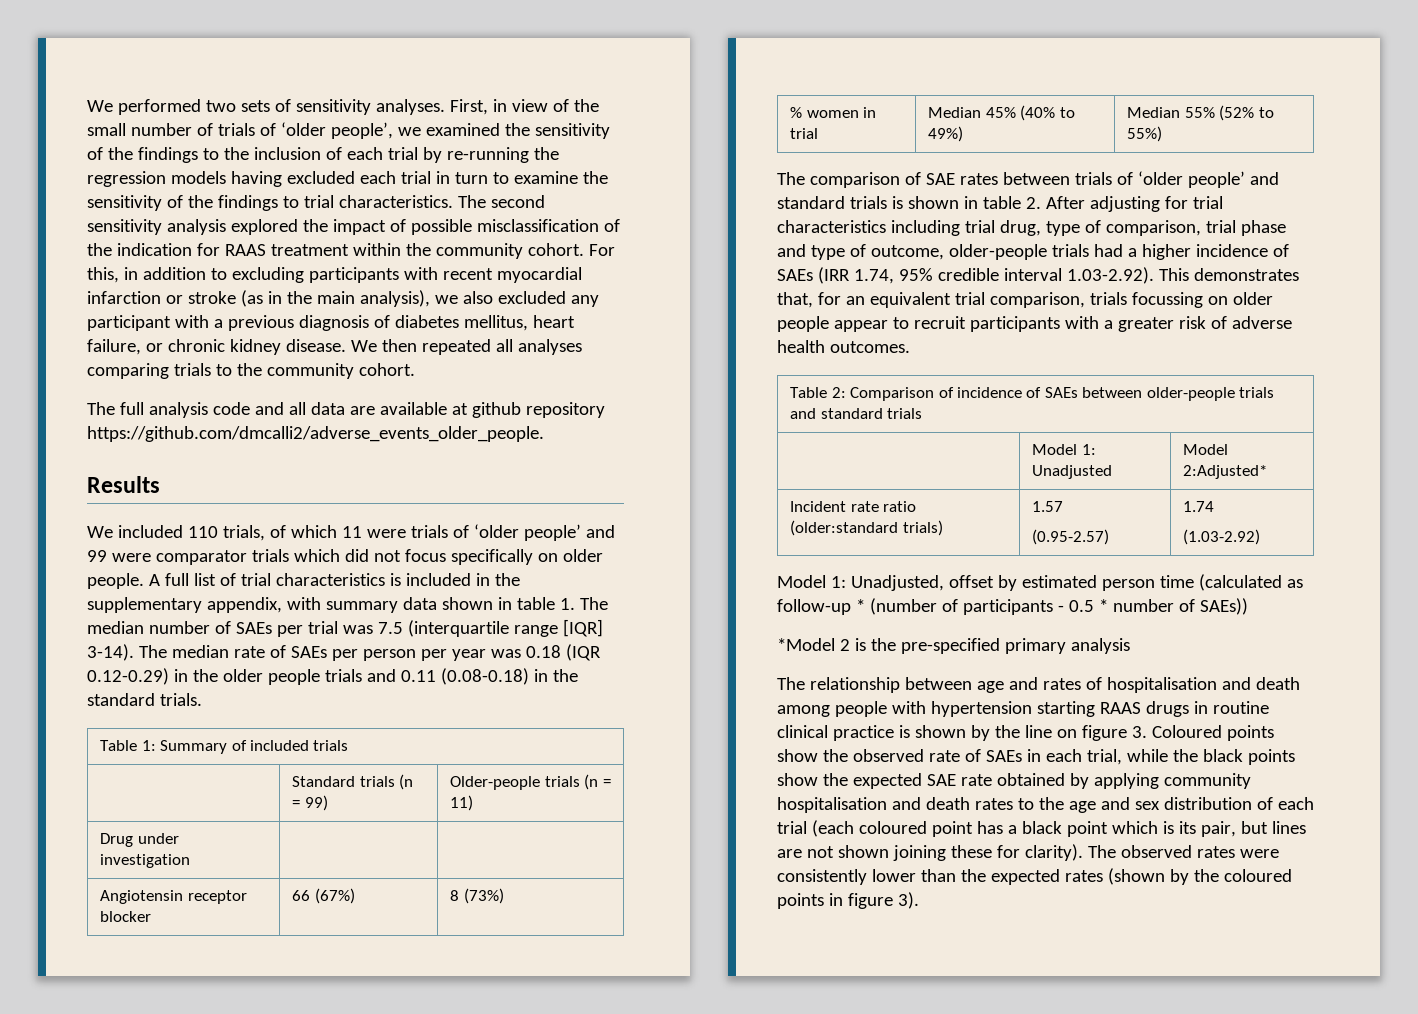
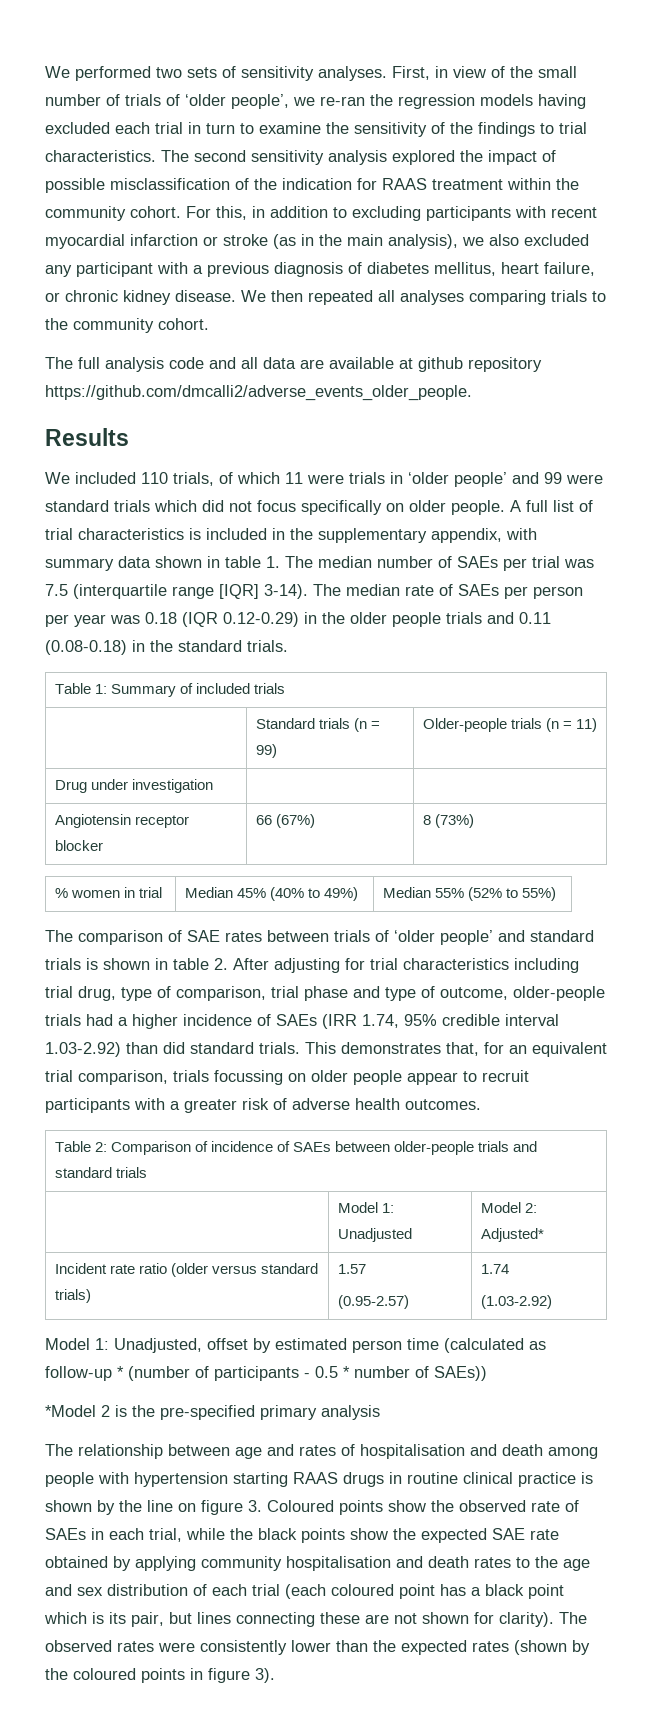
- First, in view of the small number of trials of ‘older people’, we examined the sensitivity of the findings to the inclusion of each trial by re-running the regression models having excluded each trial in turn to examine the sensitivity of the findings to trial characteristics.
+ First, in view of the small number of trials of ‘older people’, we re-ran the regression models having excluded each trial in turn to examine the sensitivity of the findings to trial characteristics.
- We included 110 trials, of which 11 were trials of ‘older people’ and 99 were comparator trials which did not focus specifically on older people.
+ We included 110 trials, of which 11 were trials in ‘older people’ and 99 were standard trials which did not focus specifically on older people.
- The comparison of SAE rates between trials of ‘older people’ and standard trials is shown in table 2. After adjusting for trial characteristics including trial drug, type of comparison, trial phase and type of outcome, older-people trials had a higher incidence of SAEs (IRR 1.74, 95% credible interval 1.03-2.92). This demonstrates that, for an equivalent trial comparison, trials focussing on older people appear to recruit participants with a greater risk of adverse health outcomes.
+ The comparison of SAE rates between trials of ‘older people’ and standard trials is shown in table 2. After adjusting for trial characteristics including trial drug, type of comparison, trial phase and type of outcome, older-people trials had a higher incidence of SAEs (IRR 1.74, 95% credible interval 1.03-2.92) than did standard trials. This demonstrates that, for an equivalent trial comparison, trials focussing on older people appear to recruit participants with a greater risk of adverse health outcomes.
- | Model 1: Unadjusted | Model 2:Adjusted*
+ | Model 1: Unadjusted | Model 2: Adjusted*
- Incident rate ratio (older:standard trials) | 1.57
+ Incident rate ratio (older versus standard trials) | 1.57
- The relationship between age and rates of hospitalisation and death among people with hypertension starting RAAS drugs in routine clinical practice is shown by the line on figure 3. Coloured points show the observed rate of SAEs in each trial, while the black points show the expected SAE rate obtained by applying community hospitalisation and death rates to the age and sex distribution of each trial (each coloured point has a black point which is its pair, but lines are not shown joining these for clarity).
+ The relationship between age and rates of hospitalisation and death among people with hypertension starting RAAS drugs in routine clinical practice is shown by the line on figure 3. Coloured points show the observed rate of SAEs in each trial, while the black points show the expected SAE rate obtained by applying community hospitalisation and death rates to the age and sex distribution of each trial (each coloured point has a black point which is its pair, but lines connecting these are not shown for clarity).

